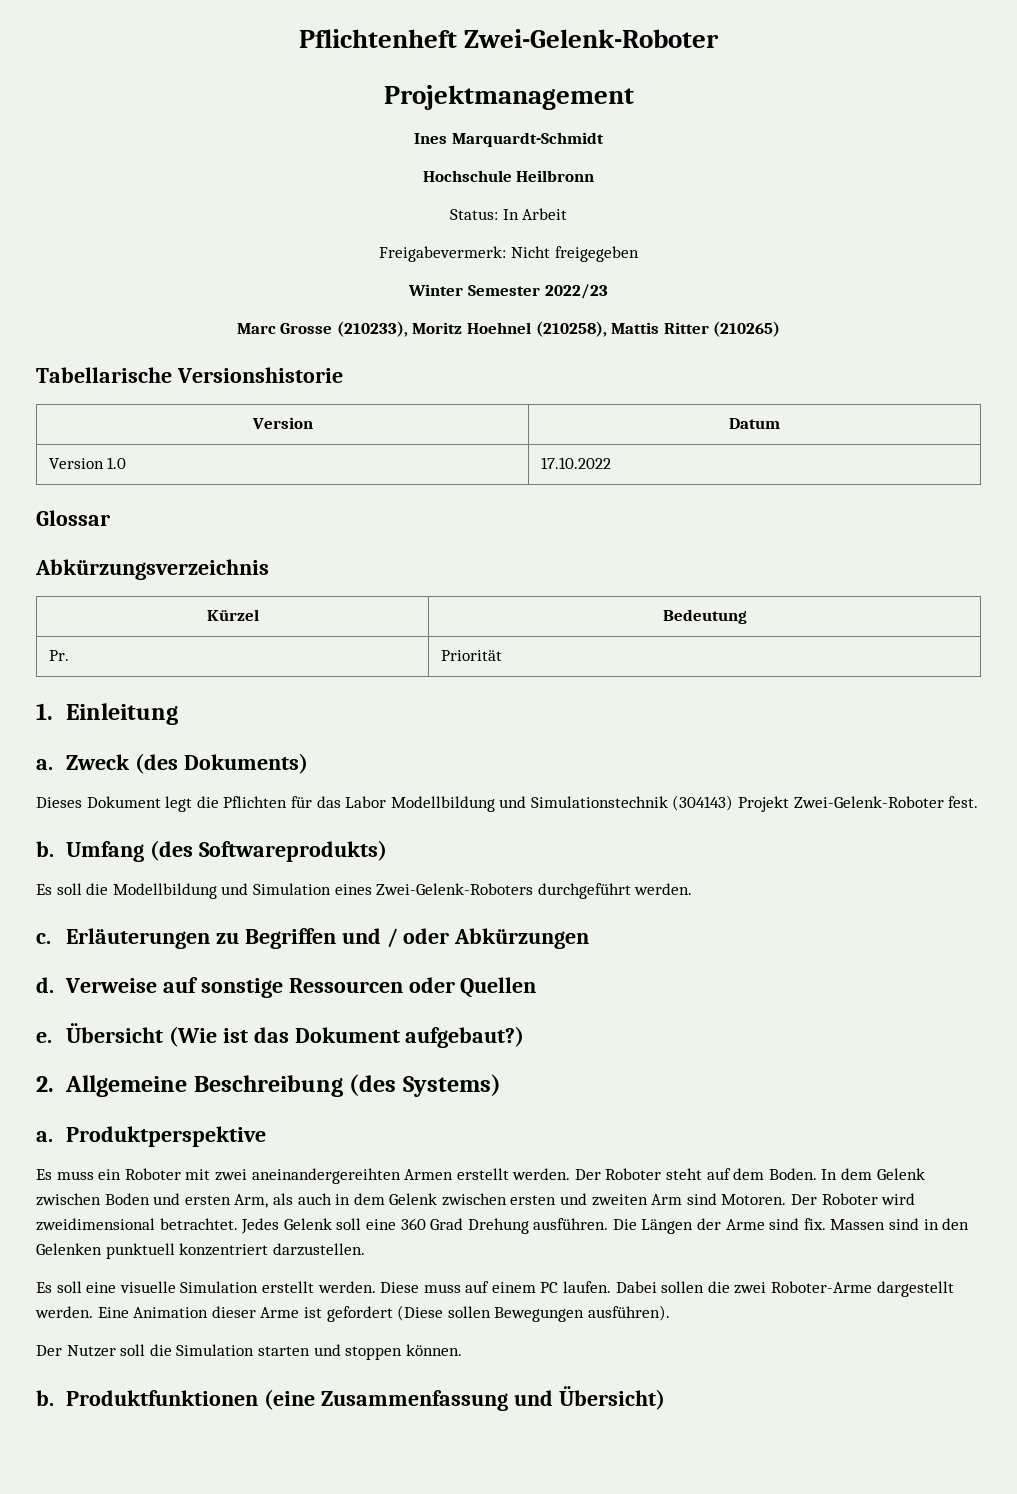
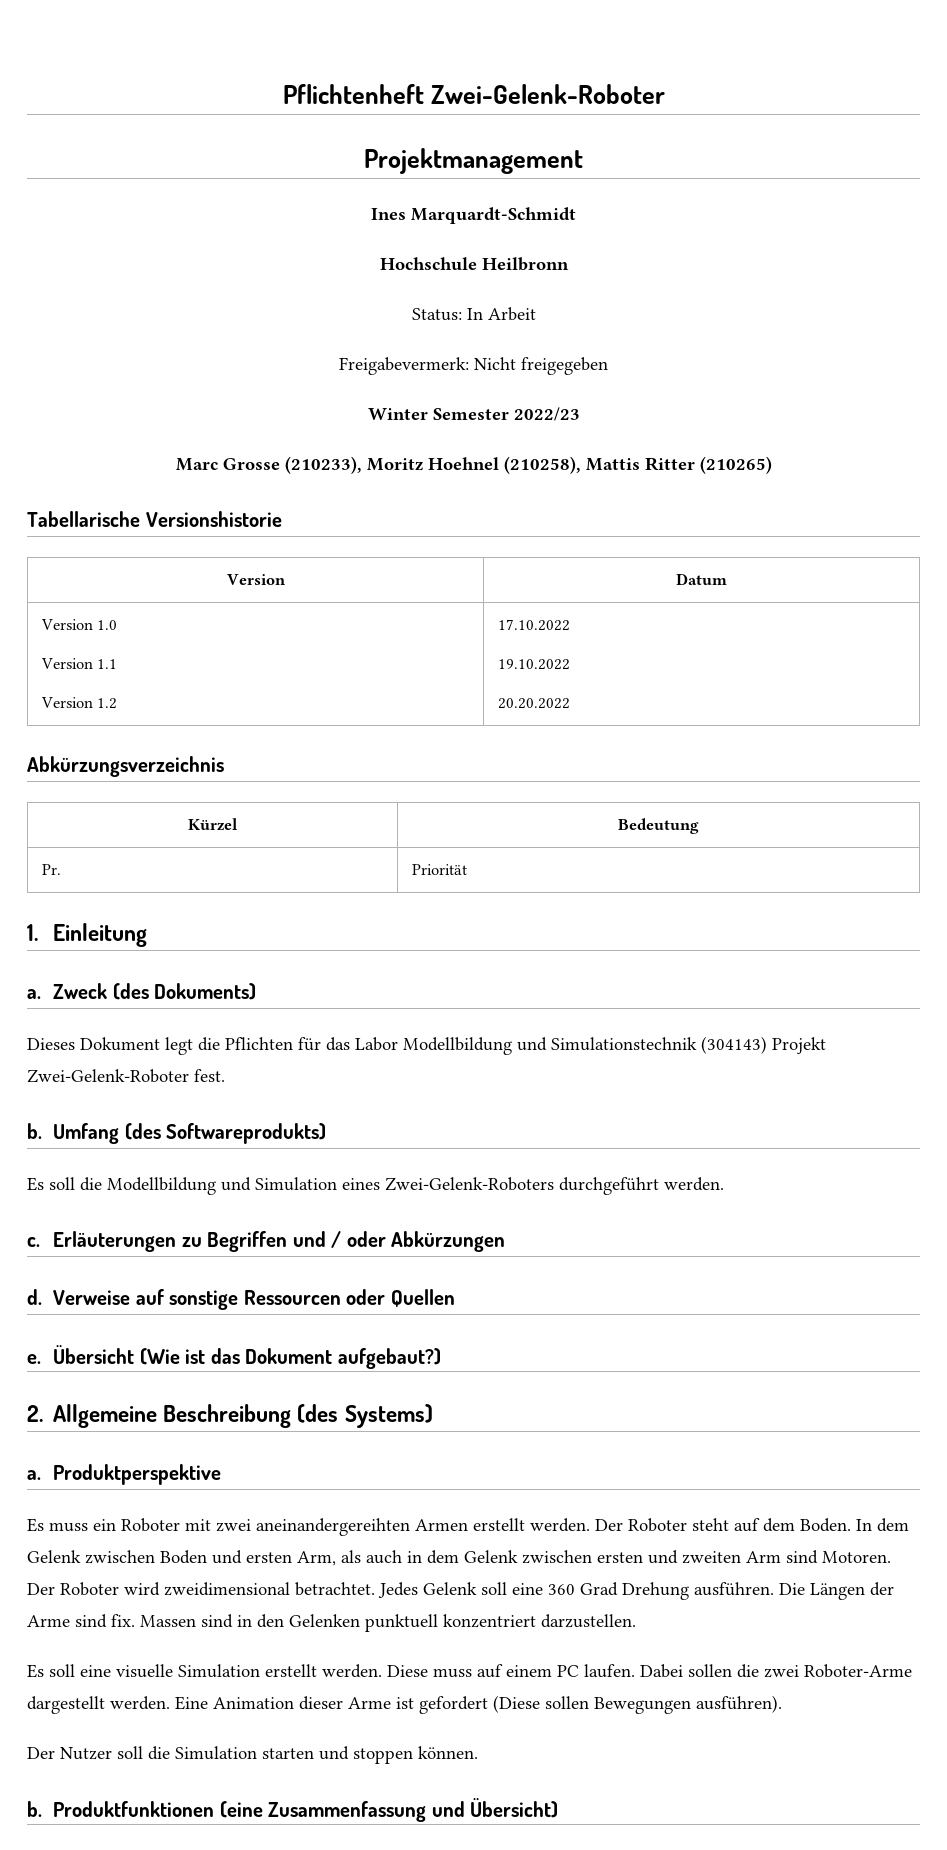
- Version 1.0 | 17.10.2022
- Glossar
+ Version 1.0
+ Version 1.1
+ Version 1.2 | 17.10.2022
+ 19.10.2022
+ 20.20.2022

